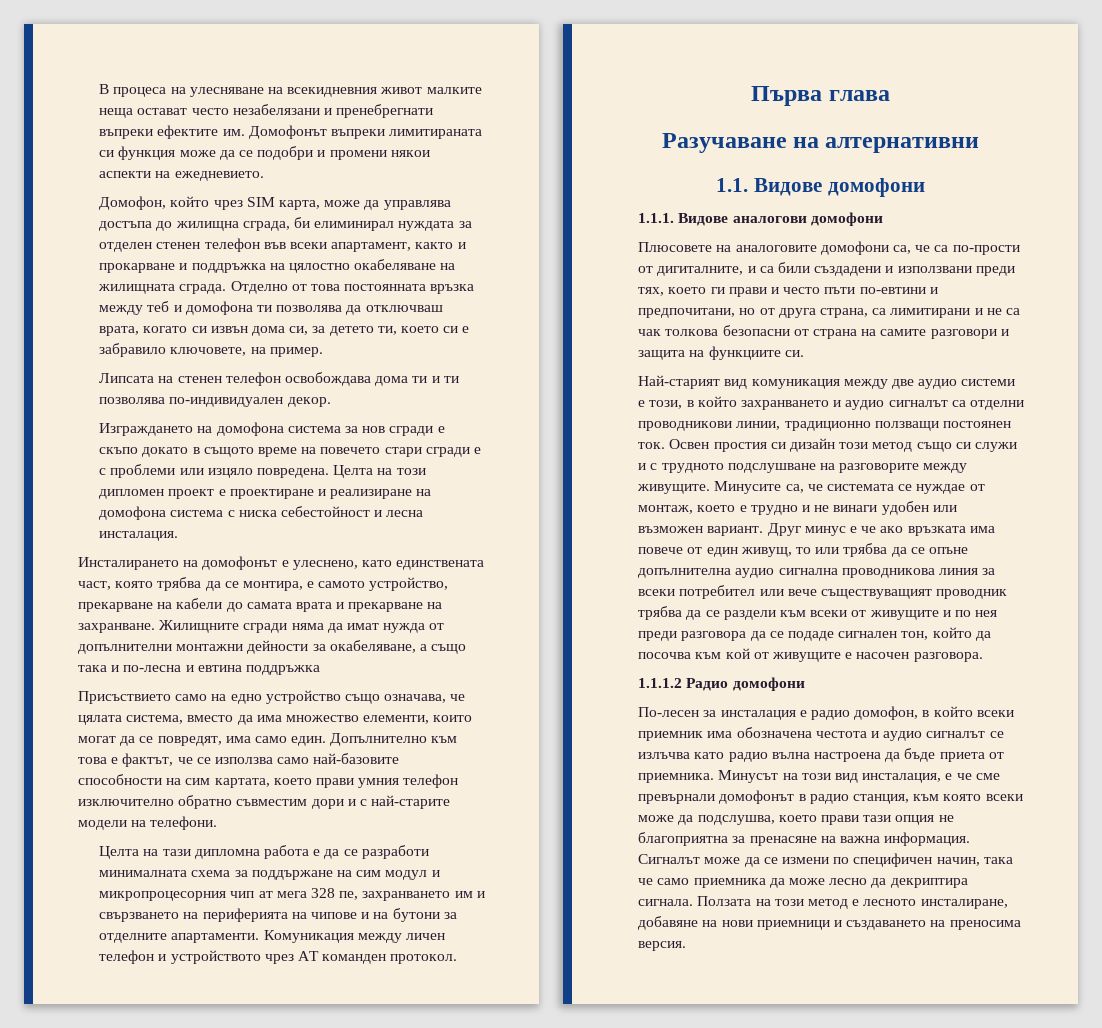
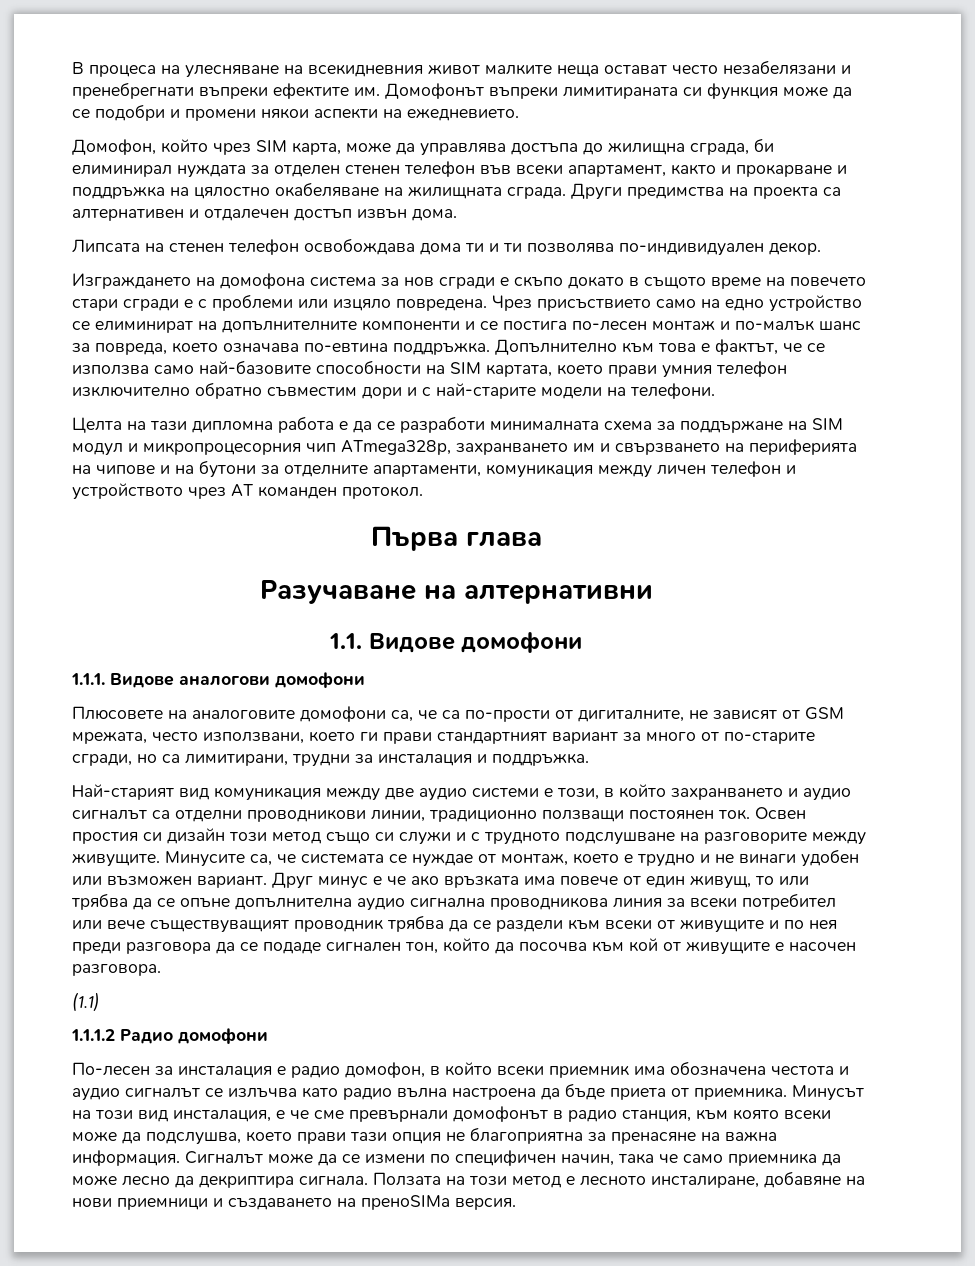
- Отделно от това постоянната връзка между теб и домофона ти позволява да отключваш врата, когато си извън дома си, за детето ти, което си е забравило ключовете, на пример.
+ Други предимства на проекта са алтернативен и отдалечен достъп извън дома.
- Целта на този дипломен проект е проектиране и реализиране на домофона система с ниска себестойност и лесна инсталация.
- Инсталирането на домофонът е улеснено, като единствената част, която трябва да се монтира, е самото устройство, прекарване на кабели до самата врата и прекарване на захранване. Жилищните сгради няма да имат нужда от допълнителни монтажни дейности за окабеляване, а също така и по-лесна и евтина поддръжка
- Присъствието само на едно устройство също означава, че цялата система, вместо да има множество елементи, които могат да се повредят, има само един.
+ Чрез присъствието само на едно устройство се елиминират на допълнителните компоненти и се постига по-лесен монтаж и по-малък шанс за повреда, което означава по-евтина поддръжка.
- Допълнително към това е фактът, че се използва само най-базовите способности на сим картата, което прави умния телефон изключително обратно съвместим дори и с най-старите модели на телефони.
+ Допълнително към това е фактът, че се използва само най-базовите способности на SIM картата, което прави умния телефон изключително обратно съвместим дори и с най-старите модели на телефони.
- Целта на тази дипломна работа е да се разработи минималната схема за поддържане на сим модул и микропроцесорния чип ат мега 328 пе, захранването им и свързването на периферията на чипове и на бутони за отделните апартаменти. Комуникация между личен телефон и устройството чрез АТ команден протокол.
+ Целта на тази дипломна работа е да се разработи минималната схема за поддържане на SIM модул и микропроцесорния чип ATmega328p, захранването им и свързването на периферията на чипове и на бутони за отделните апартаменти, комуникация между личен телефон и устройството чрез АТ команден протокол.
- Плюсовете на аналоговите домофони са, че са по-прости от дигиталните, и са били създадени и използвани преди тях, което ги прави и често пъти по-евтини и предпочитани, но от друга страна, са лимитирани и не са чак толкова безопасни от страна на самите разговори и защита на функциите си.
+ Плюсовете на аналоговите домофони са, че са по-прости от дигиталните, не зависят от GSM мрежата, често използвани, което ги прави стандартният вариант за много от по-старите сгради, но са лимитирани, трудни за инсталация и поддръжка.
+ (1.1)
- Ползата на този метод е лесното инсталиране, добавяне на нови приемници и създаването на преносима версия.
+ Ползата на този метод е лесното инсталиране, добавяне на нови приемници и създаването на преноSIMа версия.

